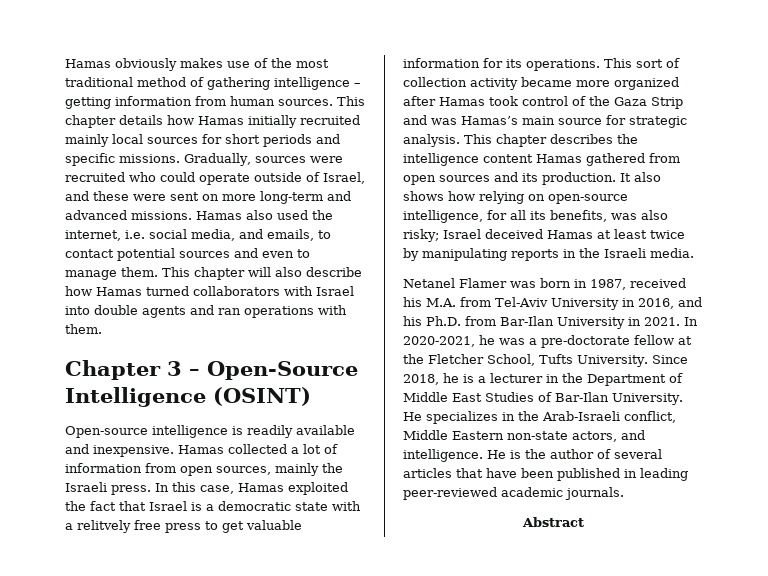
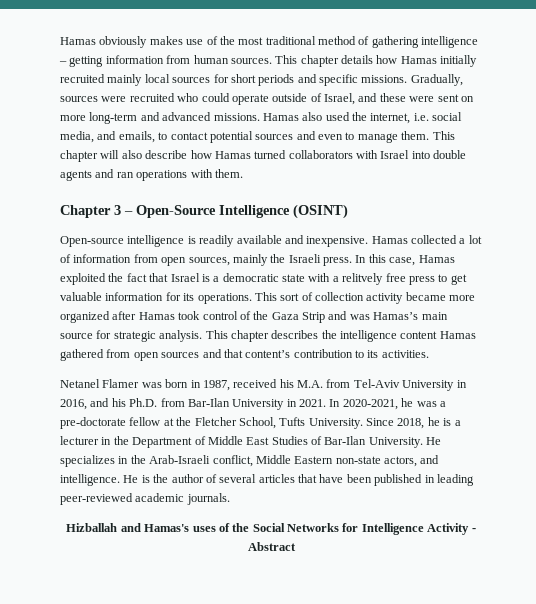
- This chapter describes the intelligence content Hamas gathered from open sources and its production. It also shows how relying on open-source intelligence, for all its benefits, was also risky; Israel deceived Hamas at least twice by manipulating reports in the Israeli media.
+ This chapter describes the intelligence content Hamas gathered from open sources and that content’s contribution to its activities.
- Abstract
+ Hizballah and Hamas's uses of the Social Networks for Intelligence Activity - Abstract

